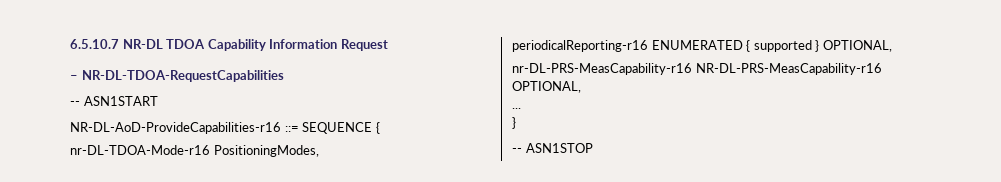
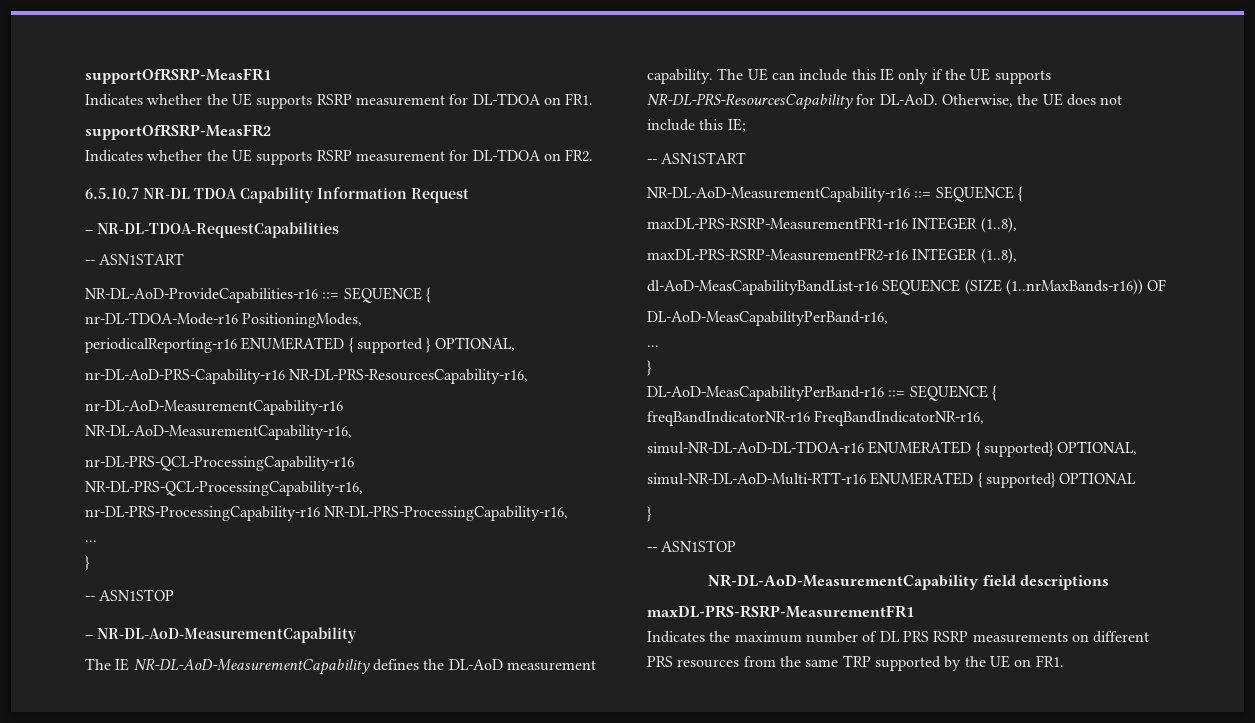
+ supportOfRSRP-MeasFR1
+ Indicates whether the UE supports RSRP measurement for DL-TDOA on FR1.
+ supportOfRSRP-MeasFR2
+ Indicates whether the UE supports RSRP measurement for DL-TDOA on FR2.
- nr-DL-PRS-MeasCapability-r16 NR-DL-PRS-MeasCapability-r16 OPTIONAL,
+ nr-DL-AoD-PRS-Capability-r16 NR-DL-PRS-ResourcesCapability-r16,
+ nr-DL-AoD-MeasurementCapability-r16 NR-DL-AoD-MeasurementCapability-r16,
+ nr-DL-PRS-QCL-ProcessingCapability-r16 NR-DL-PRS-QCL-ProcessingCapability-r16,
+ nr-DL-PRS-ProcessingCapability-r16 NR-DL-PRS-ProcessingCapability-r16,
  ...
  }
  -- ASN1STOP
+ – NR-DL-AoD-MeasurementCapability
+ The IE NR-DL-AoD-MeasurementCapability defines the DL-AoD measurement capability. The UE can include this IE only if the UE supports NR-DL-PRS-ResourcesCapability for DL-AoD. Otherwise, the UE does not include this IE;
+ -- ASN1START
+ NR-DL-AoD-MeasurementCapability-r16 ::= SEQUENCE {
+ maxDL-PRS-RSRP-MeasurementFR1-r16 INTEGER (1..8),
+ maxDL-PRS-RSRP-MeasurementFR2-r16 INTEGER (1..8),
+ dl-AoD-MeasCapabilityBandList-r16 SEQUENCE (SIZE (1..nrMaxBands-r16)) OF
+ DL-AoD-MeasCapabilityPerBand-r16,
+ ...
+ }
+ DL-AoD-MeasCapabilityPerBand-r16 ::= SEQUENCE {
+ freqBandIndicatorNR-r16 FreqBandIndicatorNR-r16,
+ simul-NR-DL-AoD-DL-TDOA-r16 ENUMERATED { supported} OPTIONAL,
+ simul-NR-DL-AoD-Multi-RTT-r16 ENUMERATED { supported} OPTIONAL
+ }
+ -- ASN1STOP
+ NR-DL-AoD-MeasurementCapability field descriptions
+ maxDL-PRS-RSRP-MeasurementFR1
+ Indicates the maximum number of DL PRS RSRP measurements on different PRS resources from the same TRP supported by the UE on FR1.

